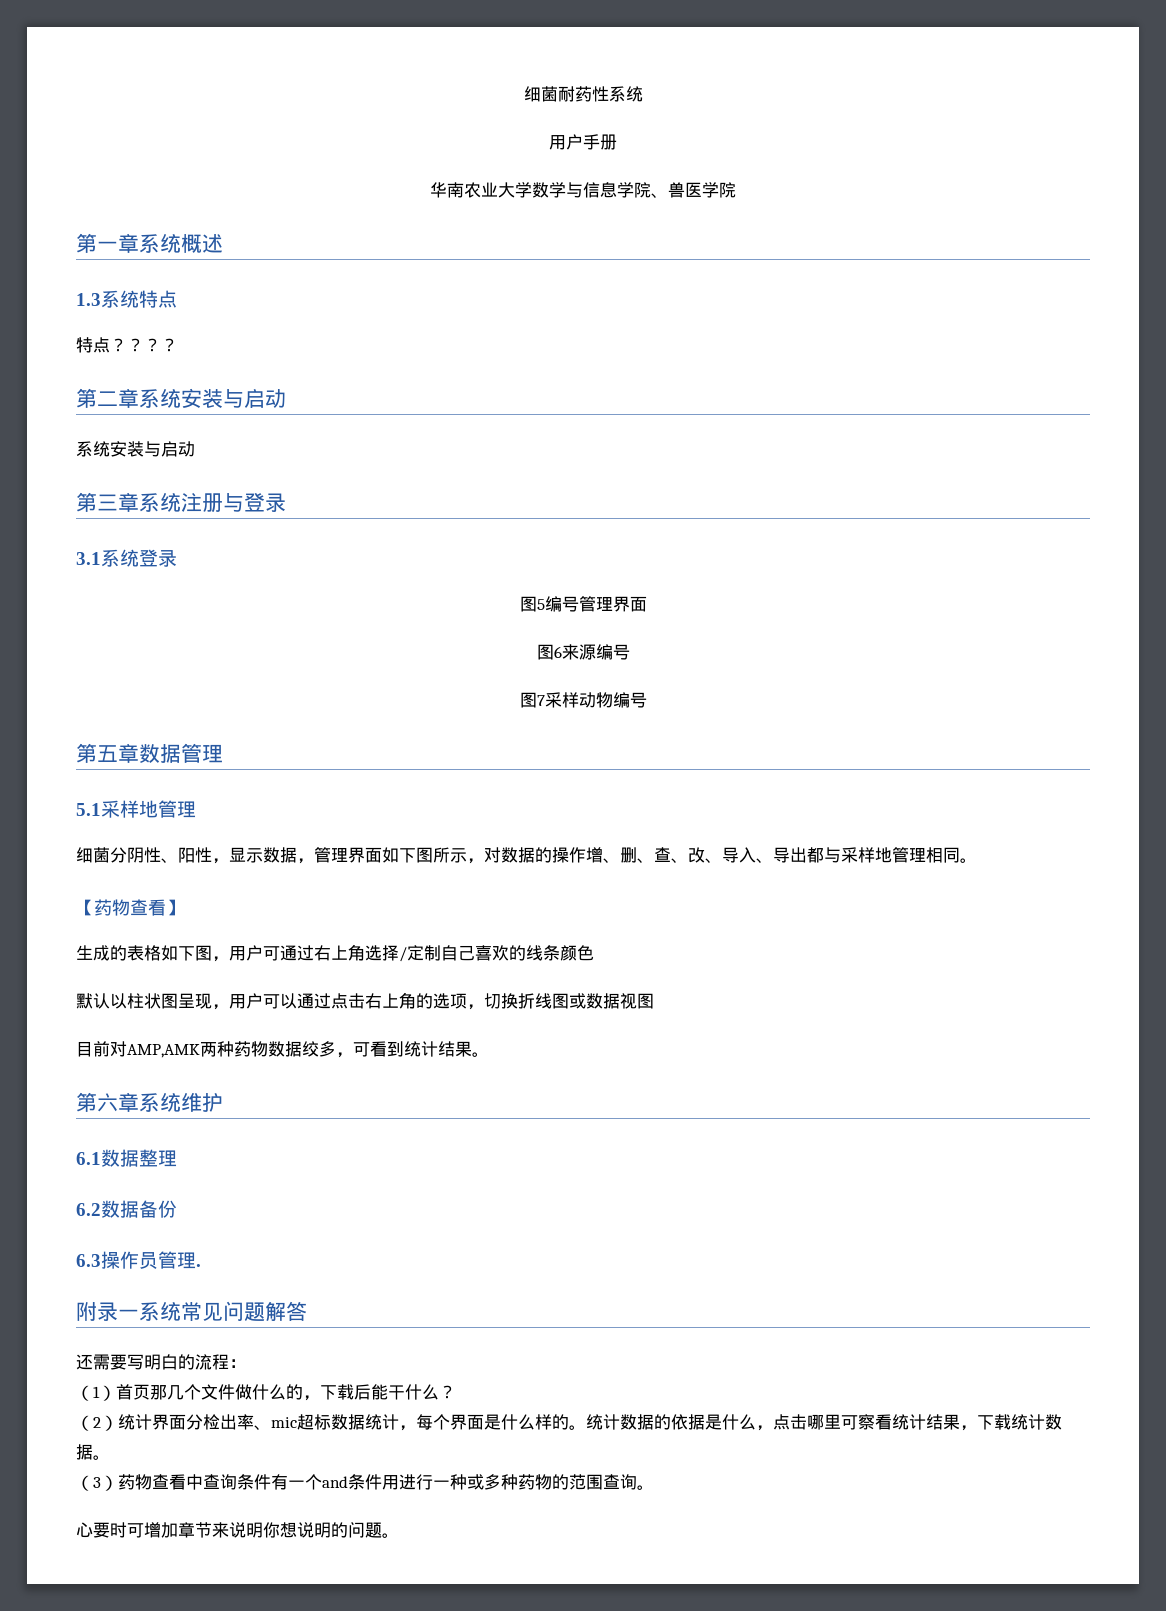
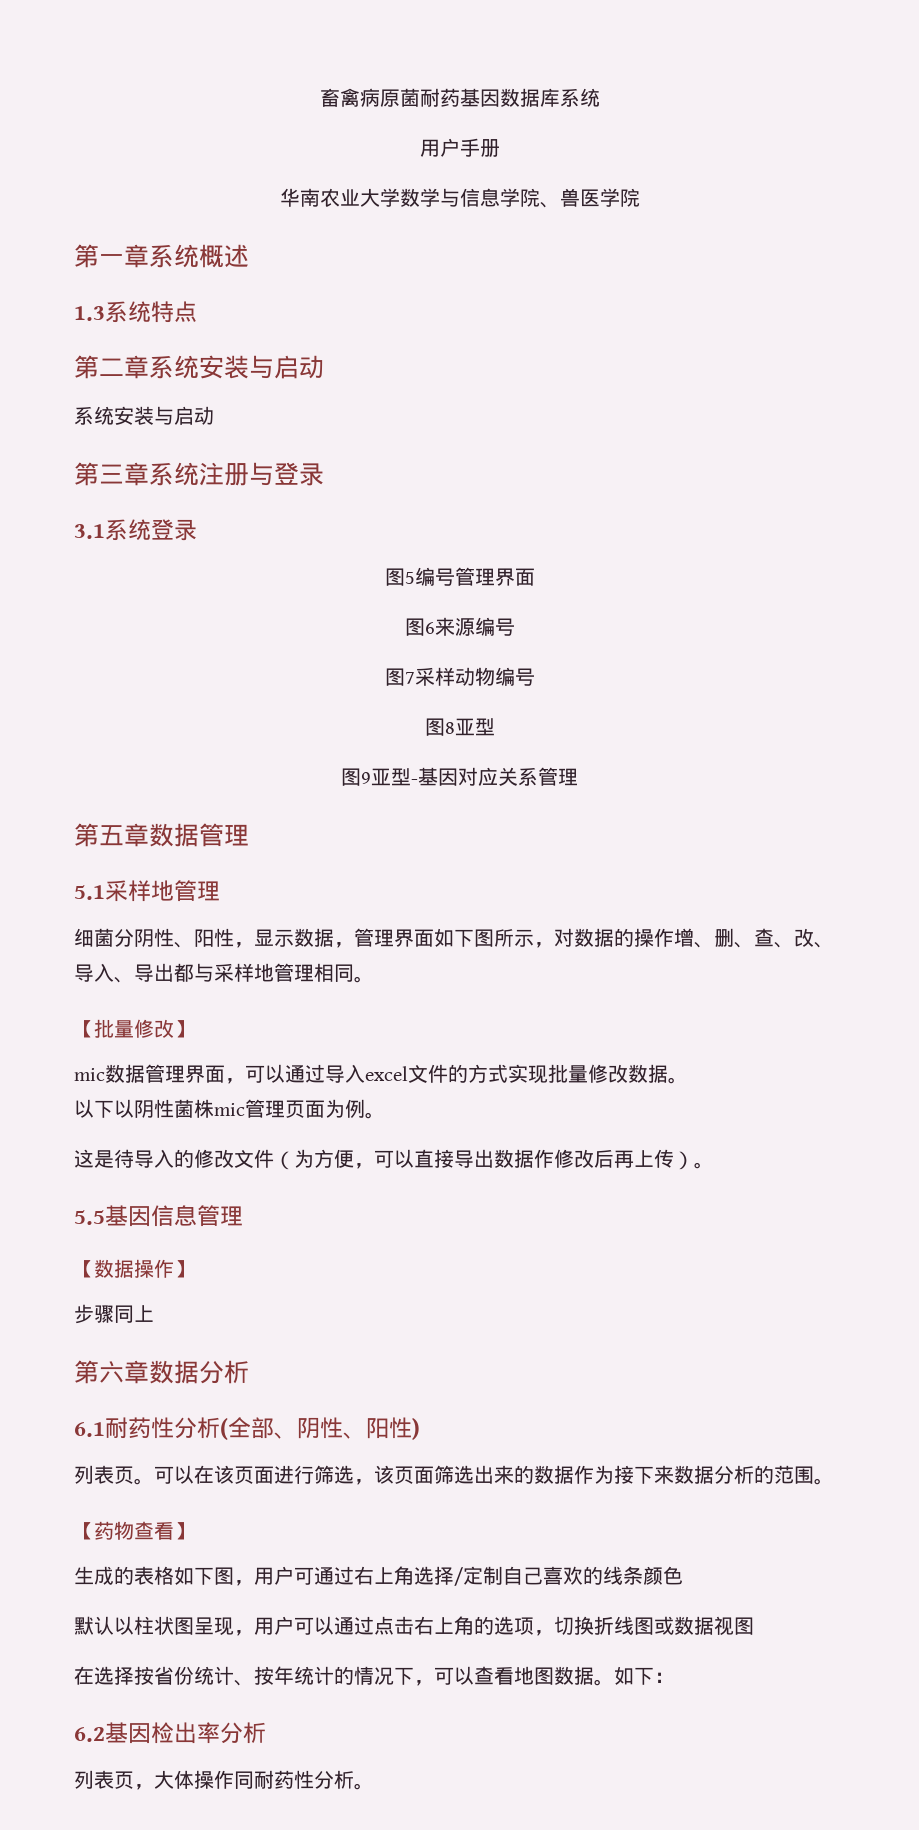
- 细菌耐药性系统
+ 畜禽病原菌耐药基因数据库系统
- 特点？？？？
+ 图8亚型
+ 图9亚型-基因对应关系管理
+ 【批量修改】
+ mic数据管理界面，可以通过导入excel文件的方式实现批量修改数据。
+ 以下以阴性菌株mic管理页面为例。
+ 这是待导入的修改文件（为方便，可以直接导出数据作修改后再上传）。
+ 5.5基因信息管理
+ 【数据操作】
+ 步骤同上
+ 第六章数据分析
+ 6.1耐药性分析(全部、阴性、阳性)
+ 列表页。可以在该页面进行筛选，该页面筛选出来的数据作为接下来数据分析的范围。
- 目前对AMP,AMK两种药物数据绞多，可看到统计结果。
- 第六章系统维护
- 6.1数据整理
- 6.2数据备份
- 6.3操作员管理.
- 附录一系统常见问题解答
- 还需要写明白的流程：
- （1）首页那几个文件做什么的，下载后能干什么？
- （2）统计界面分检出率、mic超标数据统计，每个界面是什么样的。统计数据的依据是什么，点击哪里可察看统计结果，下载统计数据。
- （3）药物查看中查询条件有一个and条件用进行一种或多种药物的范围查询。
- 心要时可增加章节来说明你想说明的问题。
+ 在选择按省份统计、按年统计的情况下，可以查看地图数据。如下：
+ 6.2基因检出率分析
+ 列表页，大体操作同耐药性分析。

